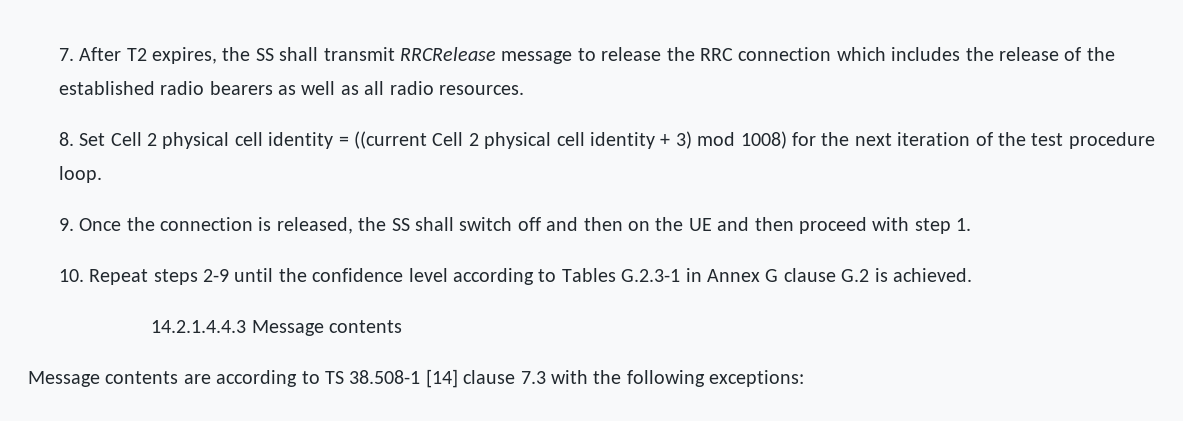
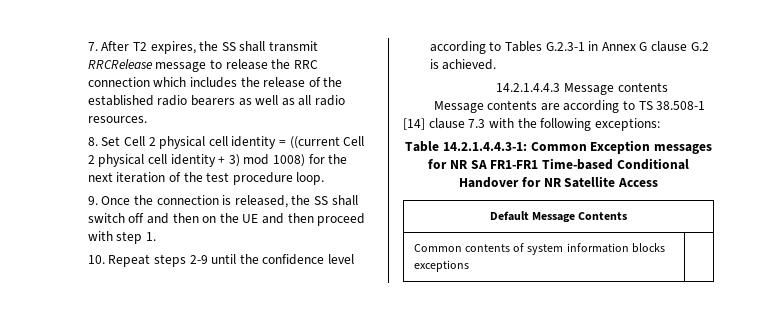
+ Table 14.2.1.4.4.3-1: Common Exception messages for NR SA FR1-FR1 Time-based Conditional Handover for NR Satellite Access
+ Default Message Contents
+ Common contents of system information blocks exceptions |

